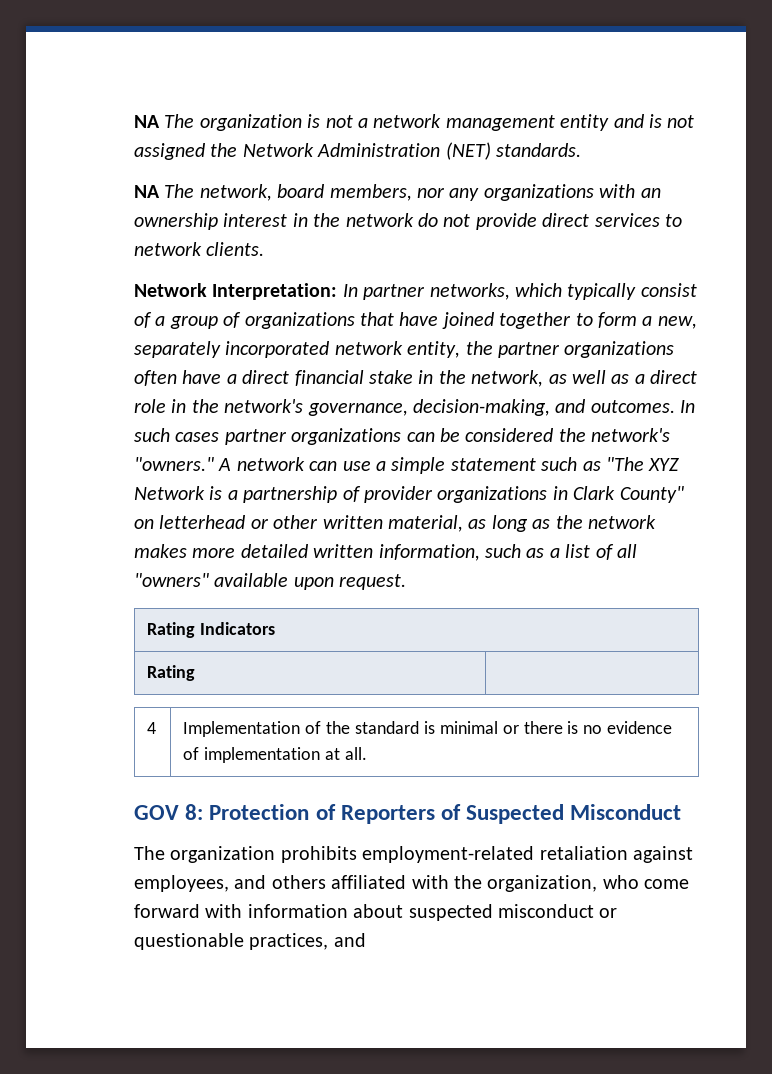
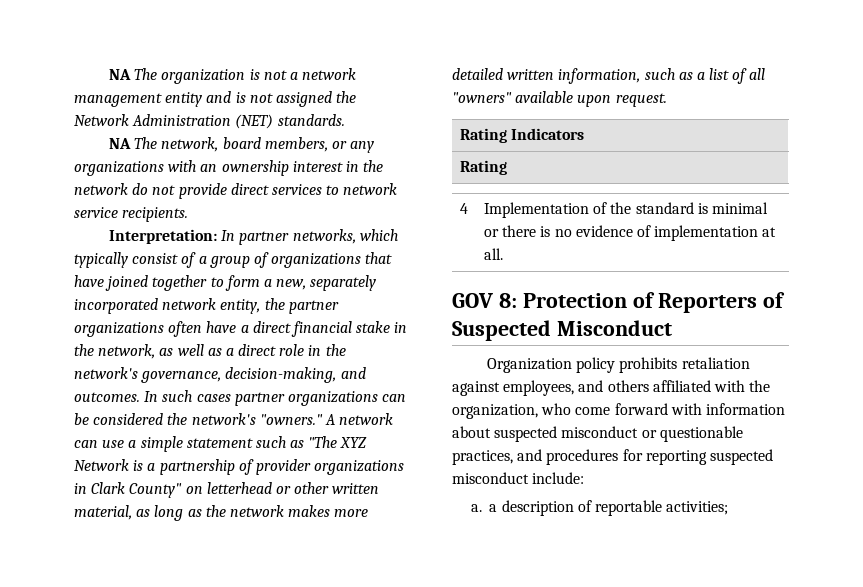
- NA The network, board members, nor any organizations with an ownership interest in the network do not provide direct services to network clients.
- Network Interpretation:
+ NA The network, board members, or any organizations with an ownership interest in the network do not provide direct services to network service recipients.
+ Interpretation:
- The organization prohibits employment-related retaliation against employees, and others affiliated with the organization, who come forward with information about suspected misconduct or questionable practices, and
+ Organization policy prohibits retaliation against employees, and others affiliated with the organization, who come forward with information about suspected misconduct or questionable practices, and procedures for reporting suspected misconduct include:
+ a. a description of reportable activities;

